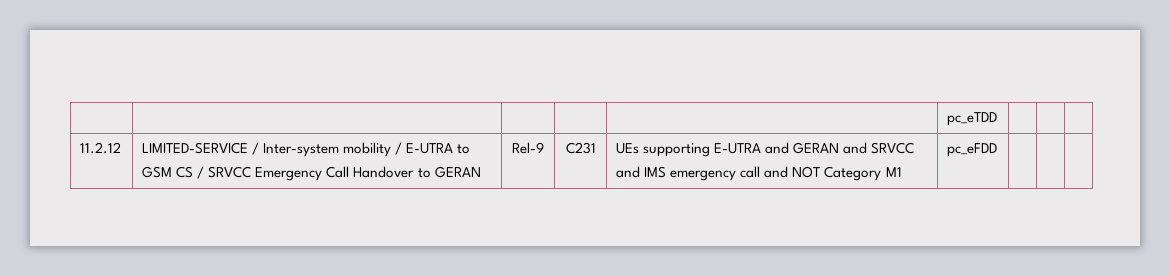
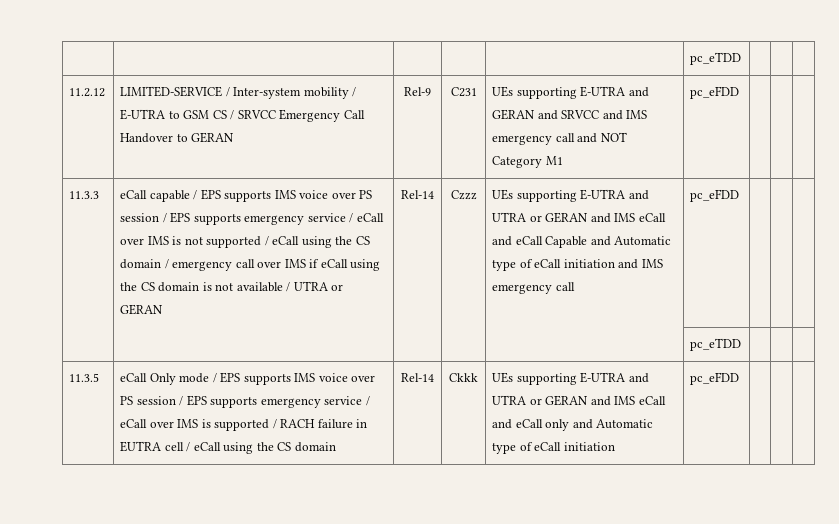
+ 11.3.3 | eCall capable / EPS supports IMS voice over PS session / EPS supports emergency service / eCall over IMS is not supported / eCall using the CS domain / emergency call over IMS if eCall using the CS domain is not available / UTRA or GERAN | Rel-14 | Czzz | UEs supporting E-UTRA and UTRA or GERAN and IMS eCall and eCall Capable and Automatic type of eCall initiation and IMS emergency call | pc_eFDD | | |
+ | | | | | pc_eTDD | | |
+ 11.3.5 | eCall Only mode / EPS supports IMS voice over PS session / EPS supports emergency service / eCall over IMS is supported / RACH failure in EUTRA cell / eCall using the CS domain | Rel-14 | Ckkk | UEs supporting E-UTRA and UTRA or GERAN and IMS eCall and eCall only and Automatic type of eCall initiation | pc_eFDD

